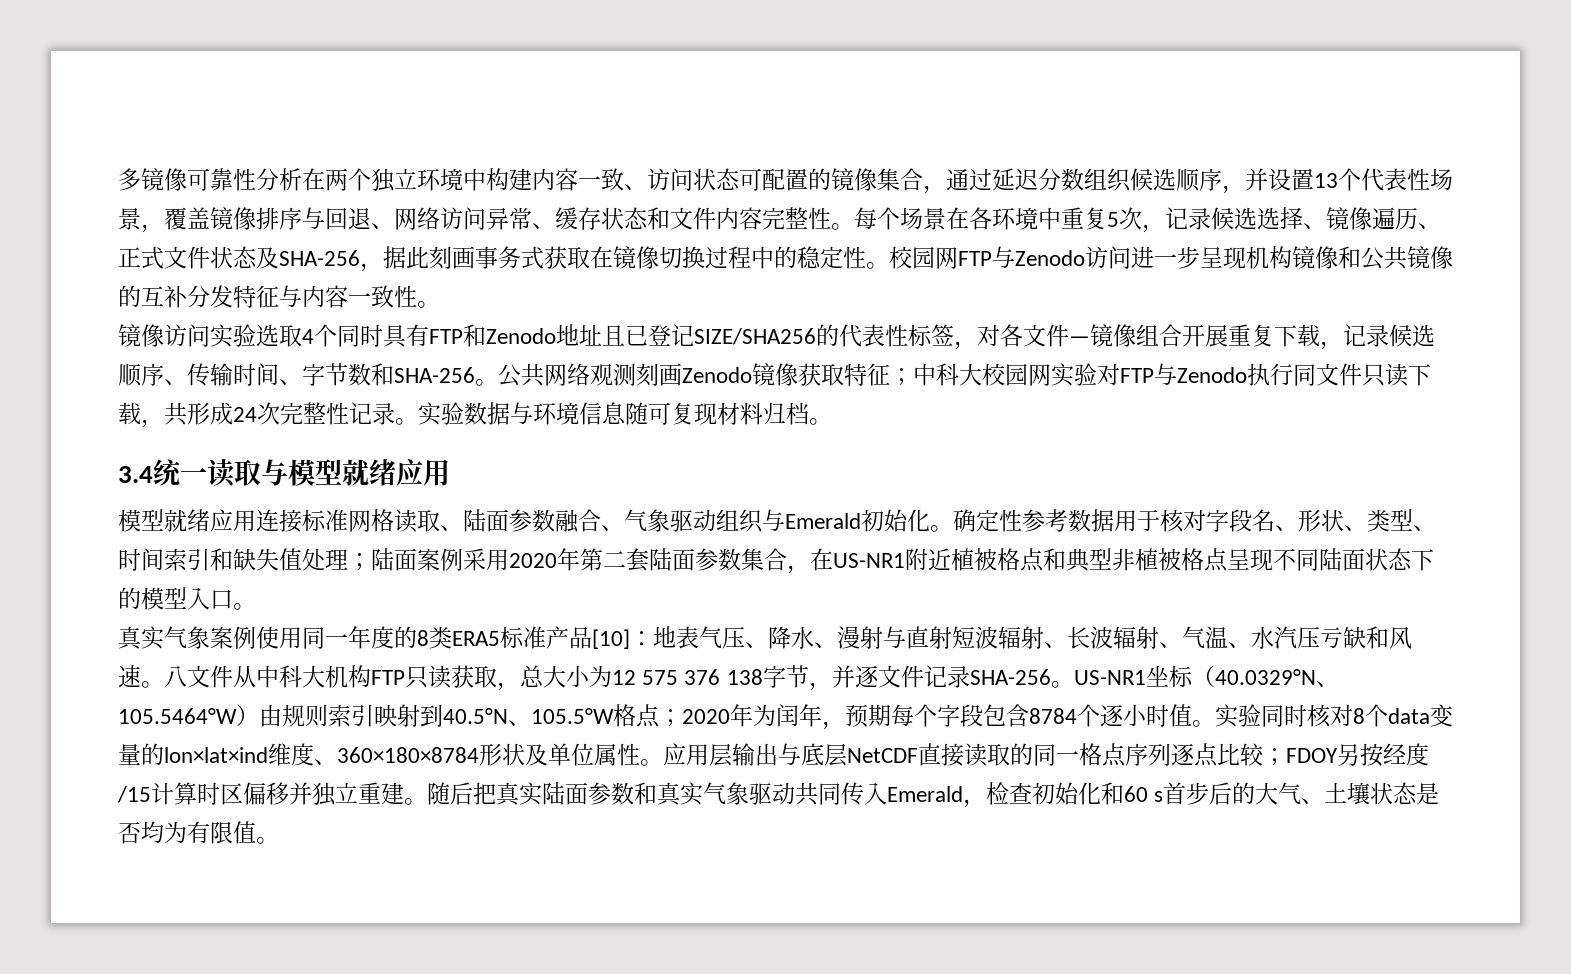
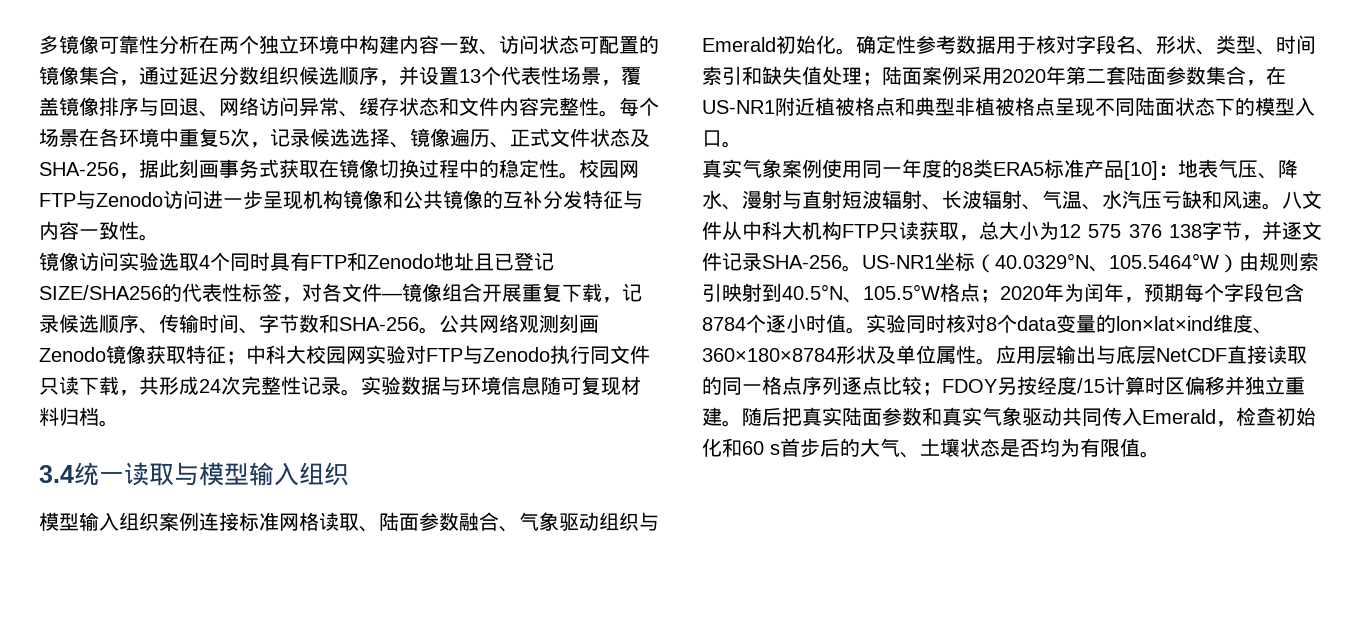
- 3.4统一读取与模型就绪应用
- 模型就绪应用连接标准网格读取、陆面参数融合、气象驱动组织与Emerald初始化。
+ 3.4统一读取与模型输入组织
+ 模型输入组织案例连接标准网格读取、陆面参数融合、气象驱动组织与Emerald初始化。

